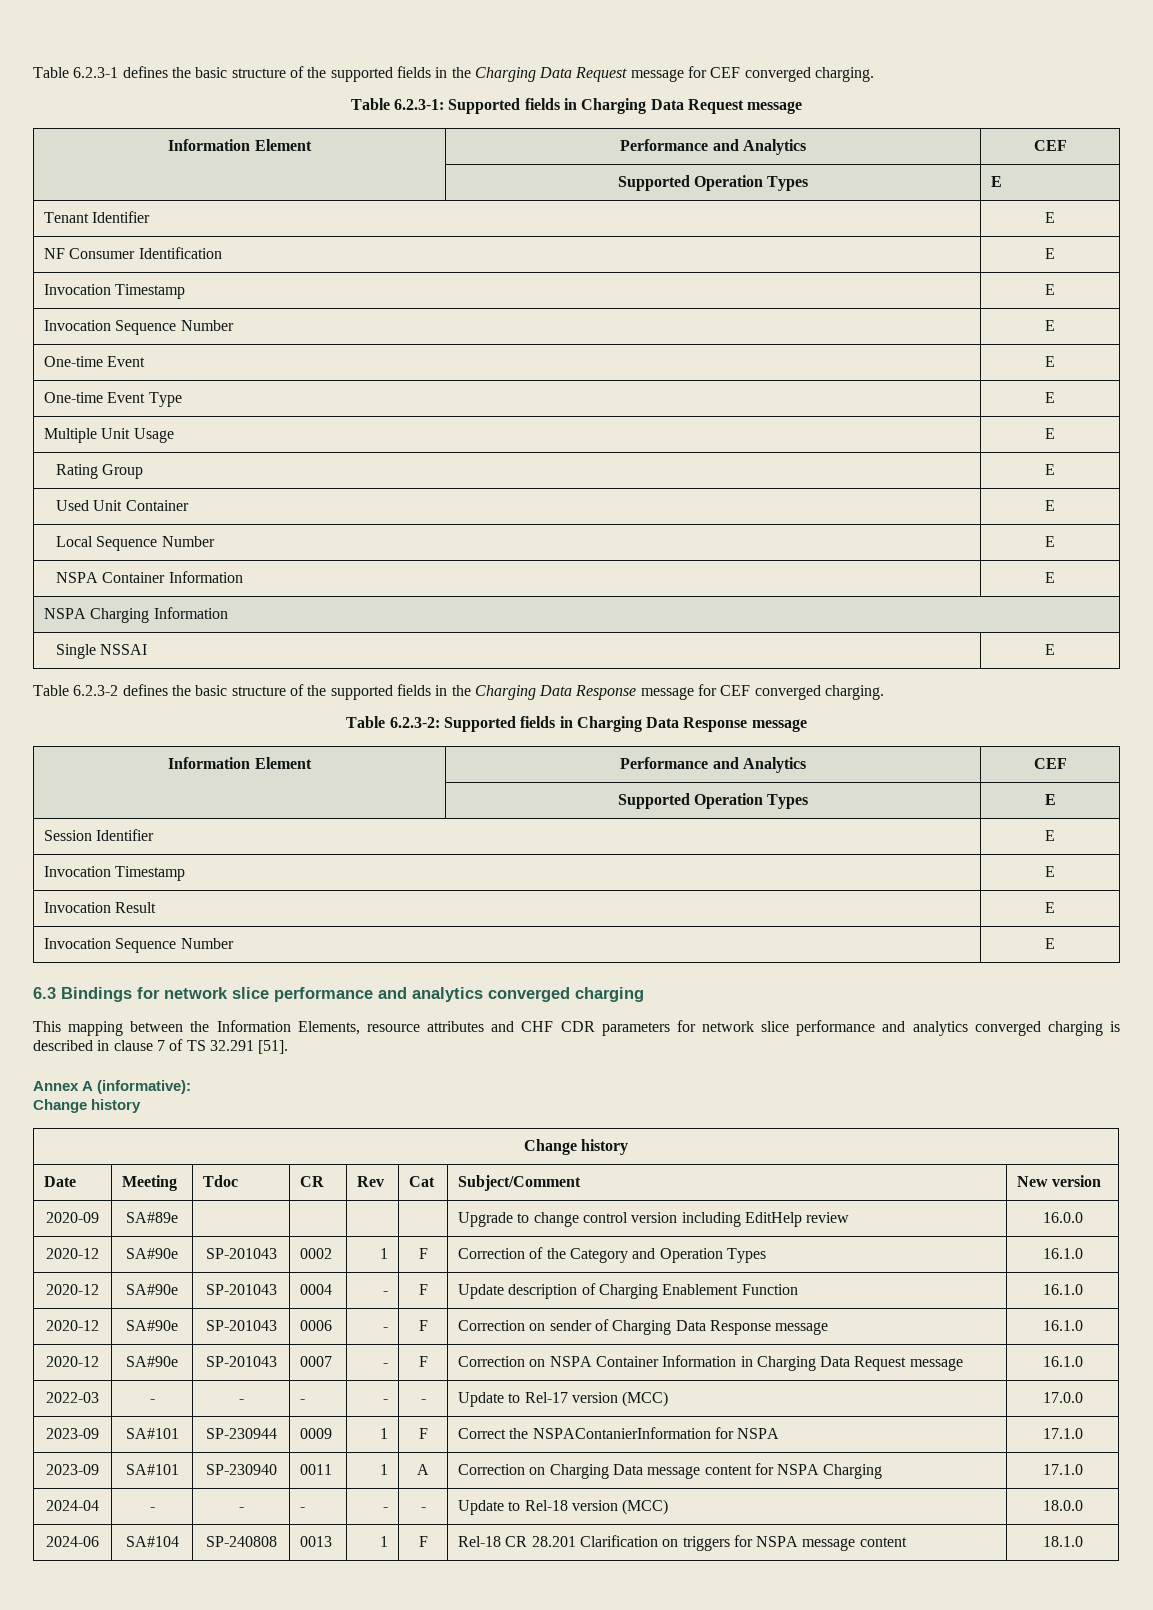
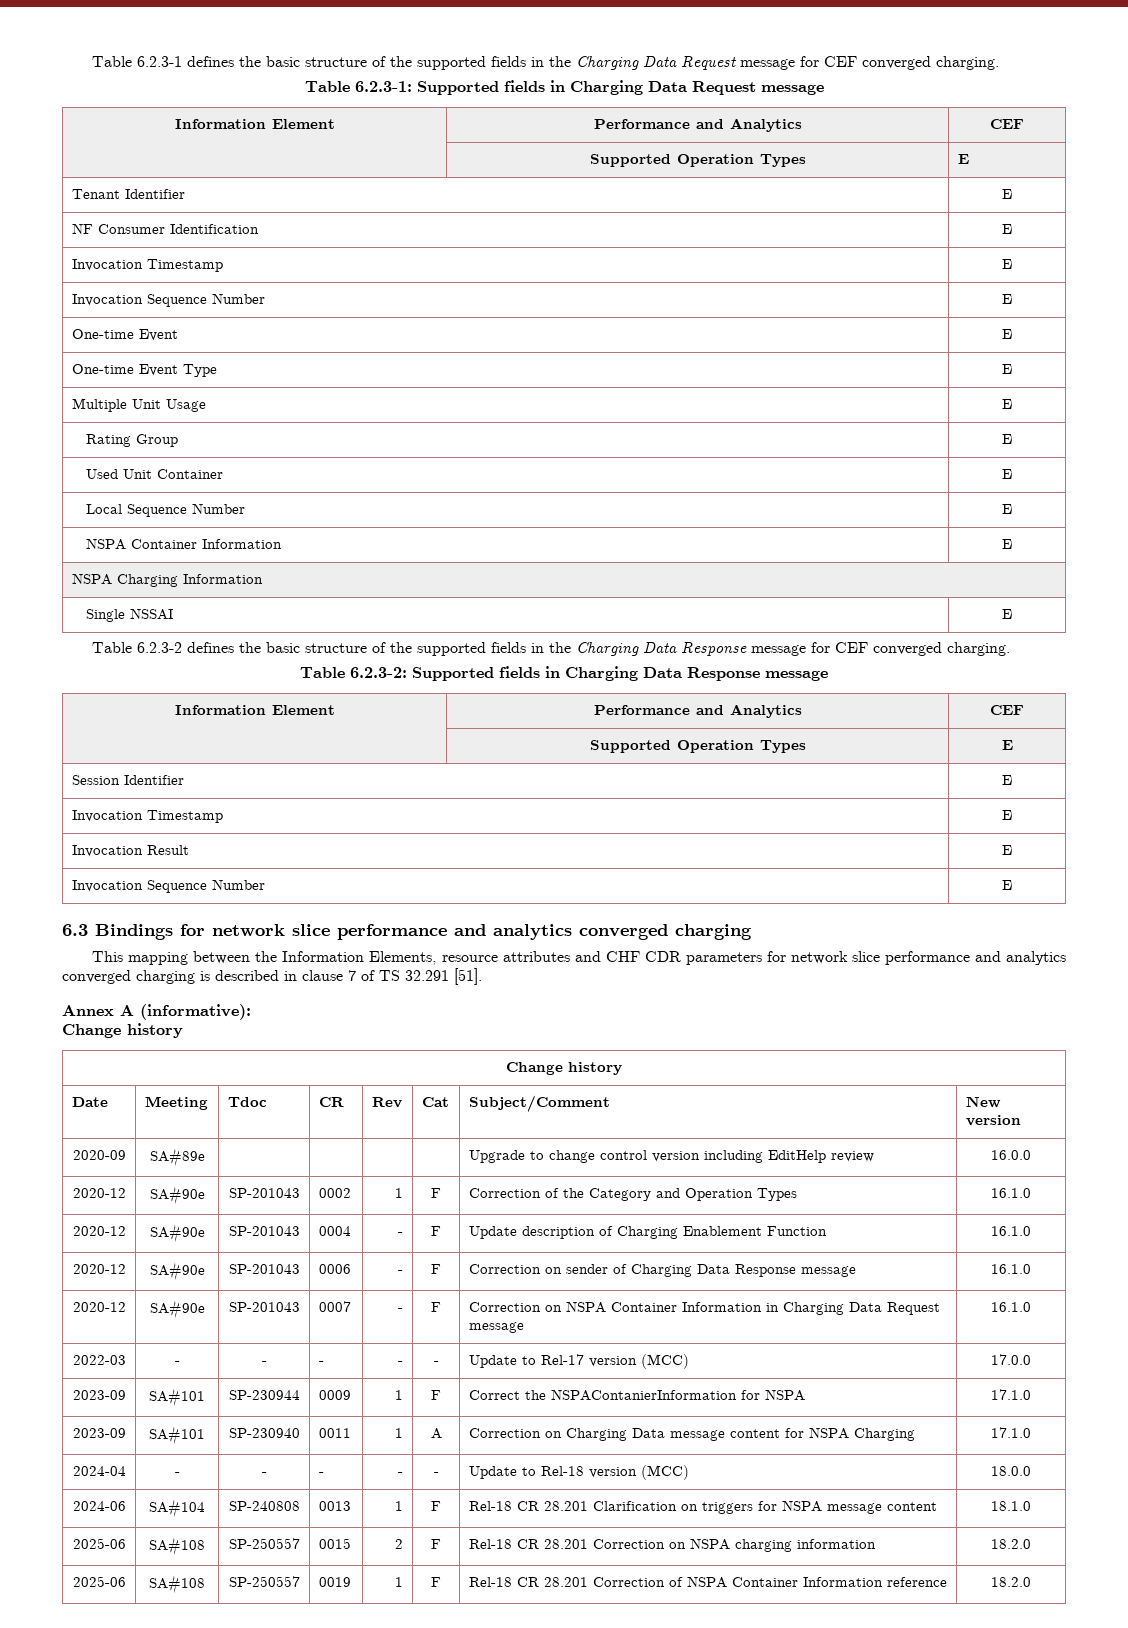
+ 2025-06 | SA#108 | SP-250557 | 0015 | 2 | F | Rel-18 CR 28.201 Correction on NSPA charging information | 18.2.0
+ 2025-06 | SA#108 | SP-250557 | 0019 | 1 | F | Rel-18 CR 28.201 Correction of NSPA Container Information reference | 18.2.0

